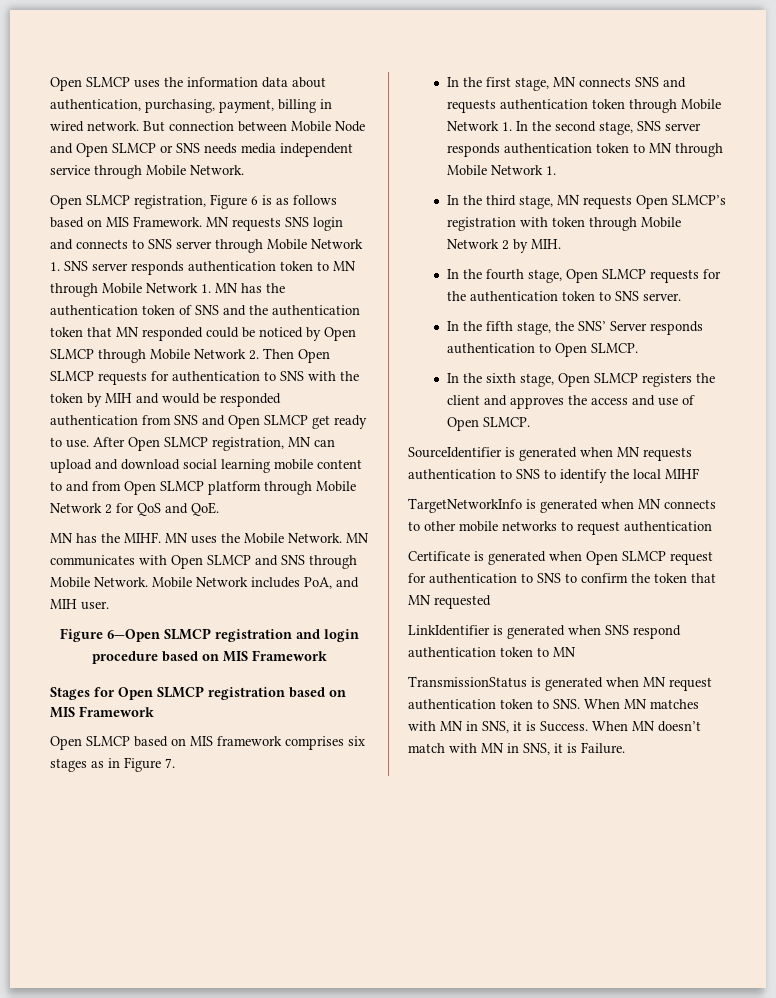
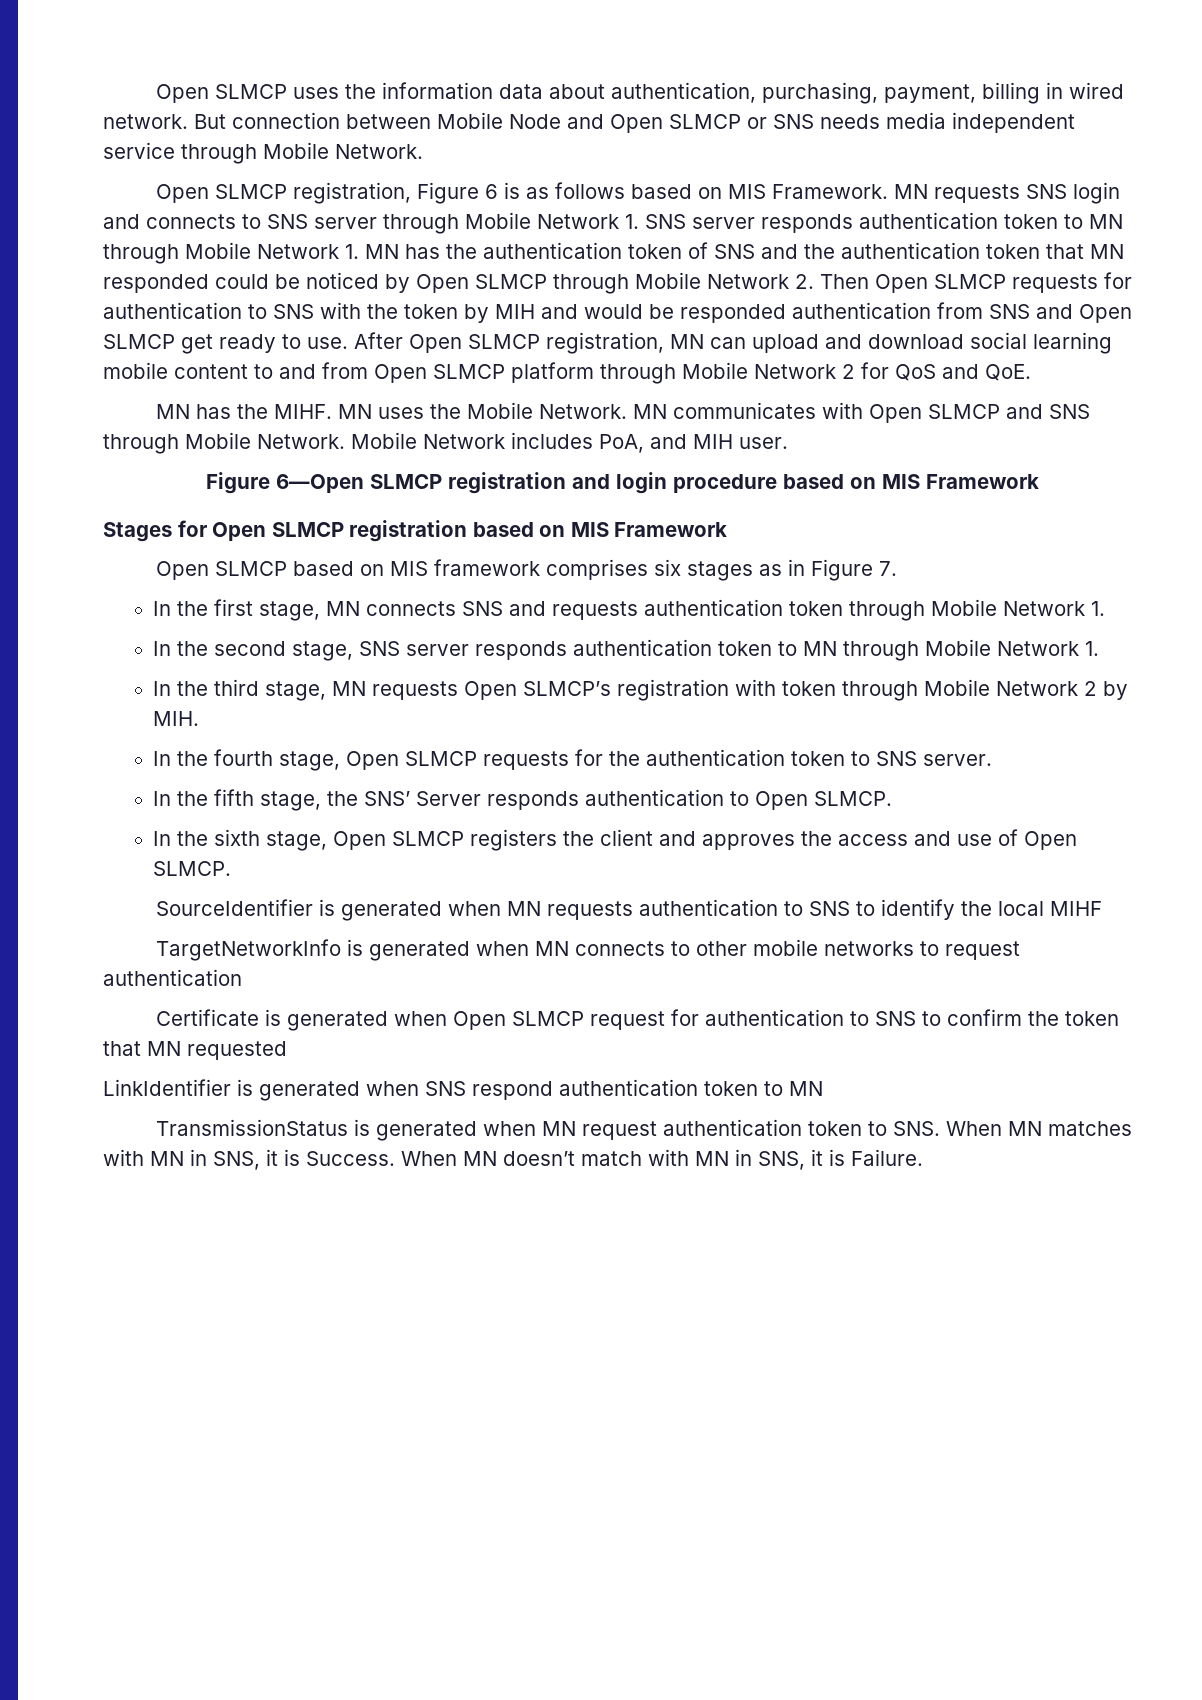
- In the first stage, MN connects SNS and requests authentication token through Mobile Network 1. In the second stage, SNS server responds authentication token to MN through Mobile Network 1.
+ In the first stage, MN connects SNS and requests authentication token through Mobile Network 1.
+ In the second stage, SNS server responds authentication token to MN through Mobile Network 1.

